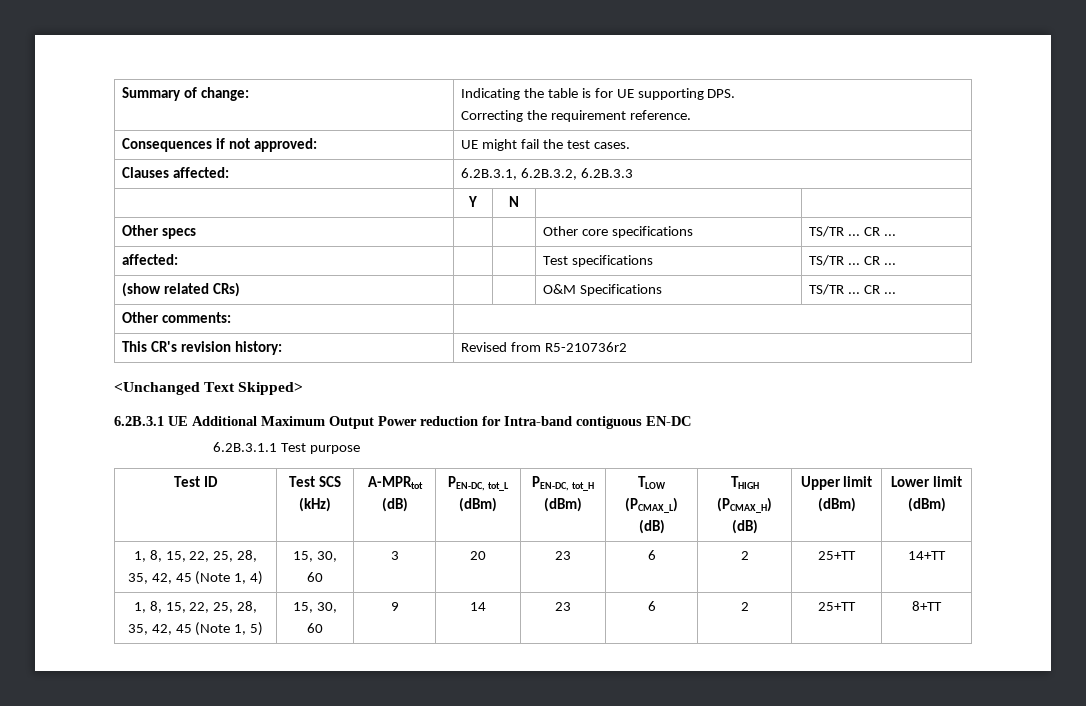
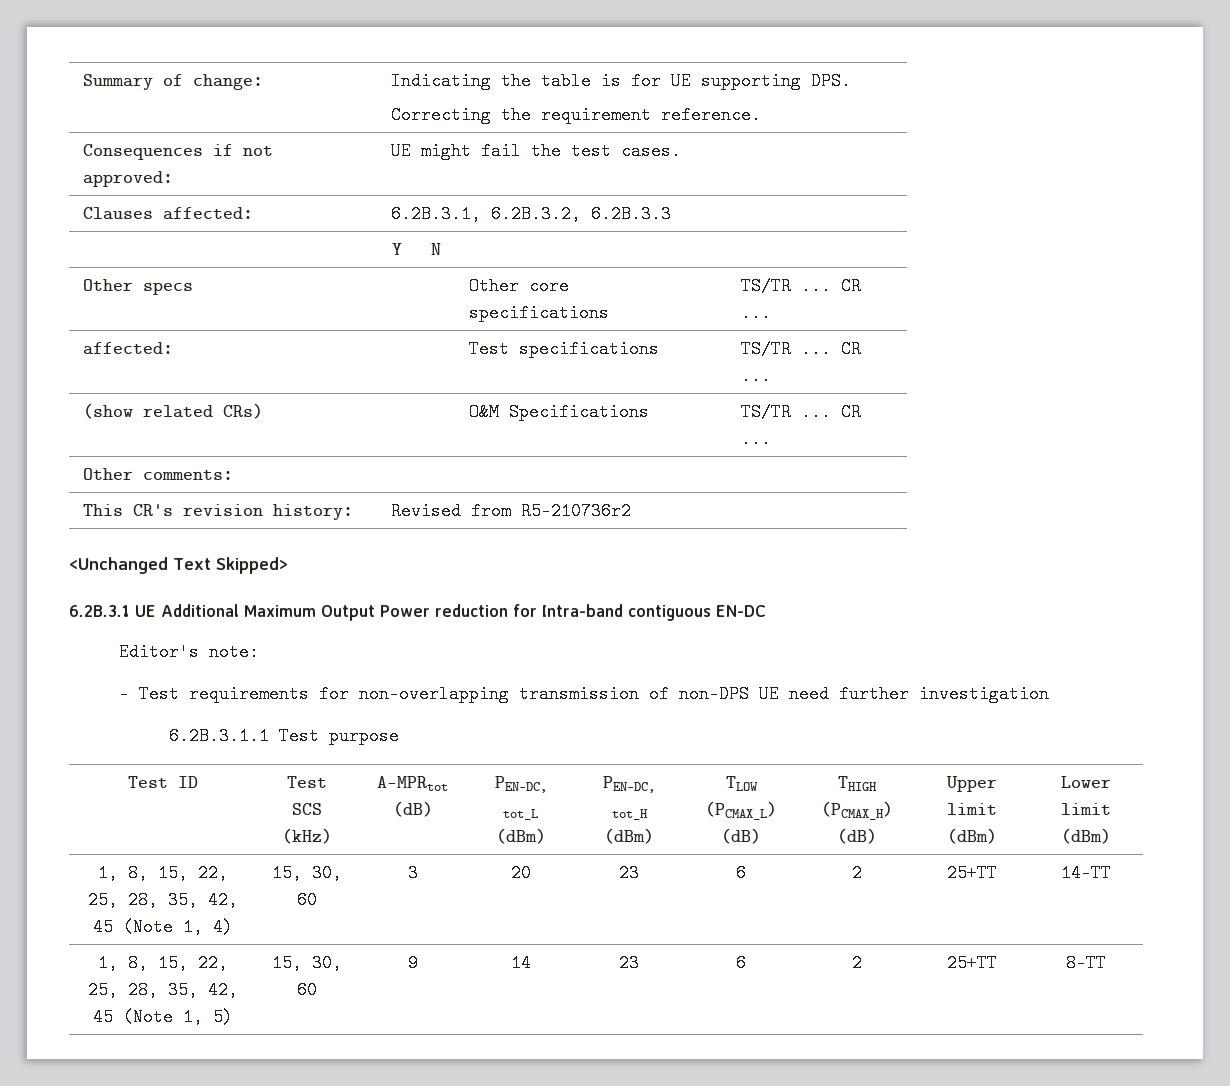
+ Editor's note:
+ - Test requirements for non-overlapping transmission of non-DPS UE need further investigation
- 1, 8, 15, 22, 25, 28, 35, 42, 45 (Note 1, 4) | 15, 30, 60 | 3 | 20 | 23 | 6 | 2 | 25+TT | 14+TT
+ 1, 8, 15, 22, 25, 28, 35, 42, 45 (Note 1, 4) | 15, 30, 60 | 3 | 20 | 23 | 6 | 2 | 25+TT | 14-TT
- 1, 8, 15, 22, 25, 28, 35, 42, 45 (Note 1, 5) | 15, 30, 60 | 9 | 14 | 23 | 6 | 2 | 25+TT | 8+TT
+ 1, 8, 15, 22, 25, 28, 35, 42, 45 (Note 1, 5) | 15, 30, 60 | 9 | 14 | 23 | 6 | 2 | 25+TT | 8-TT

